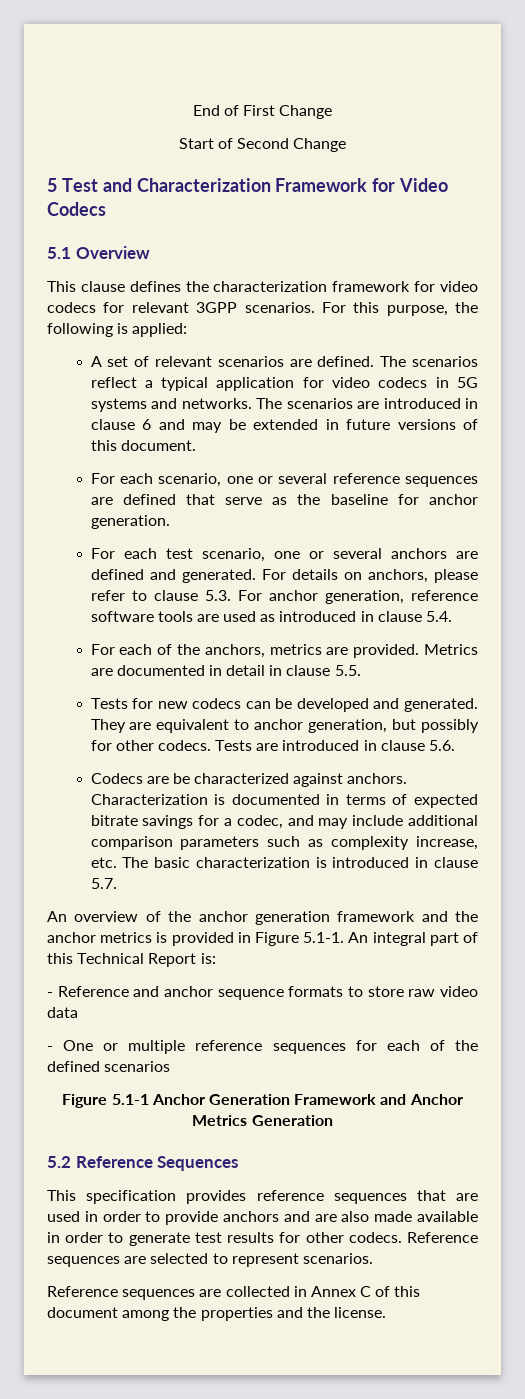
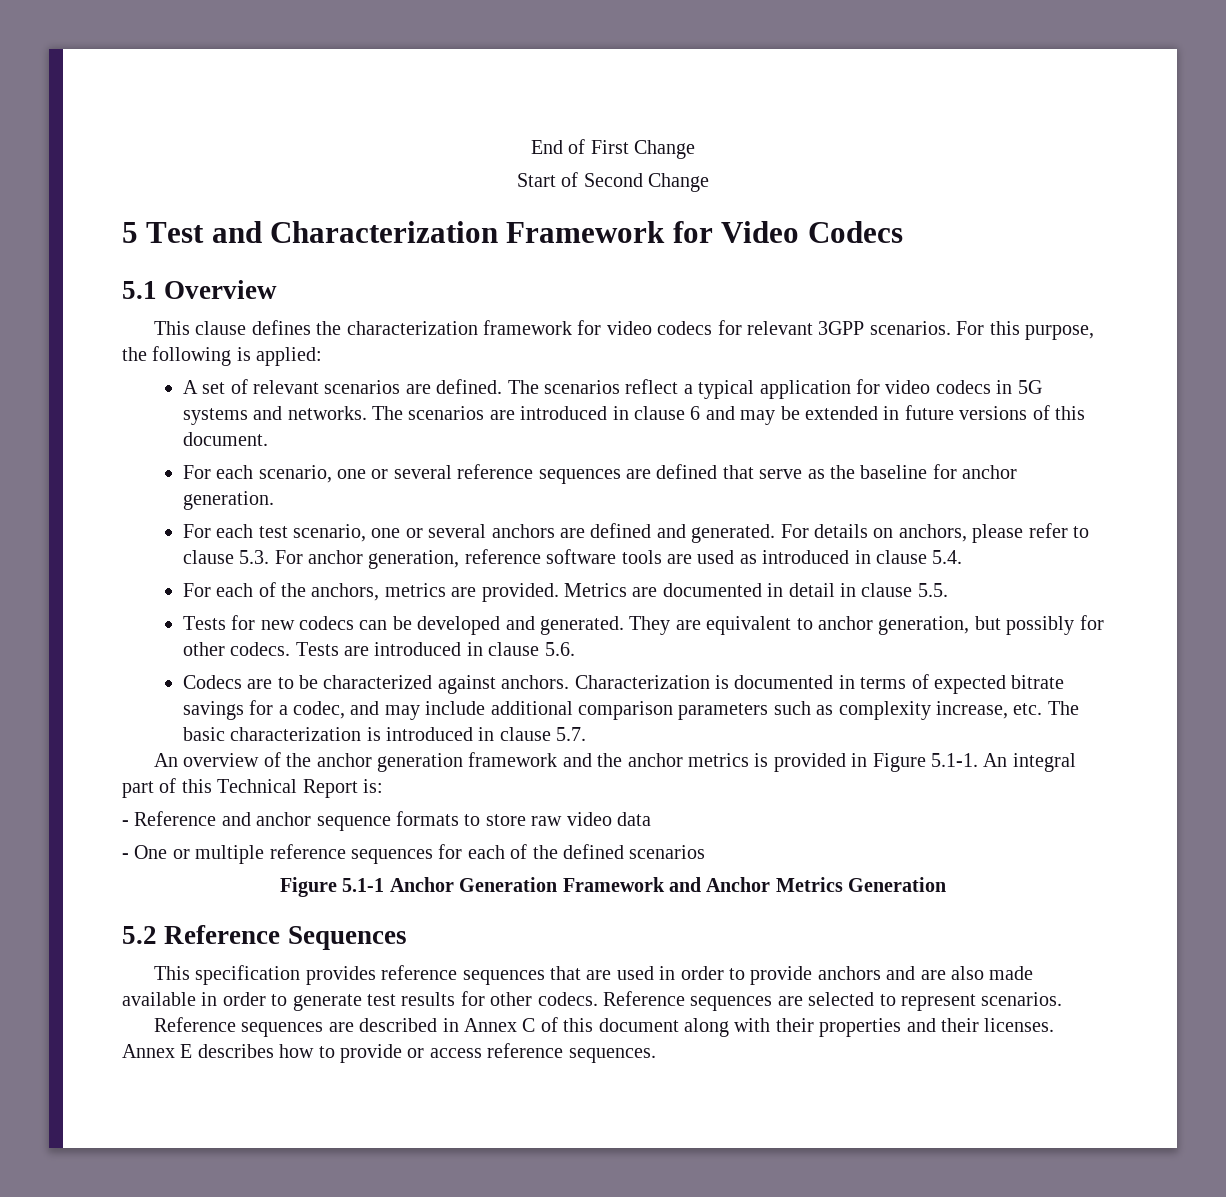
- Codecs are be characterized against anchors.
+ Codecs are to be characterized against anchors.
- Reference sequences are collected in Annex C of this document among the properties and the license.
+ Reference sequences are described in Annex C of this document along with their properties and their licenses. Annex E describes how to provide or access reference sequences.

